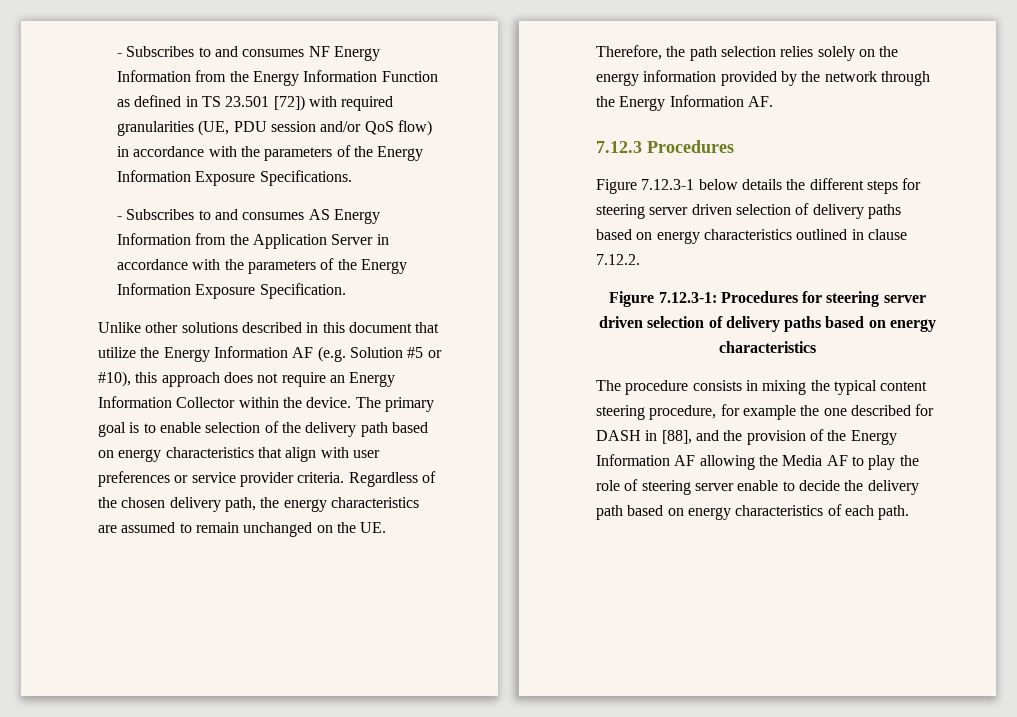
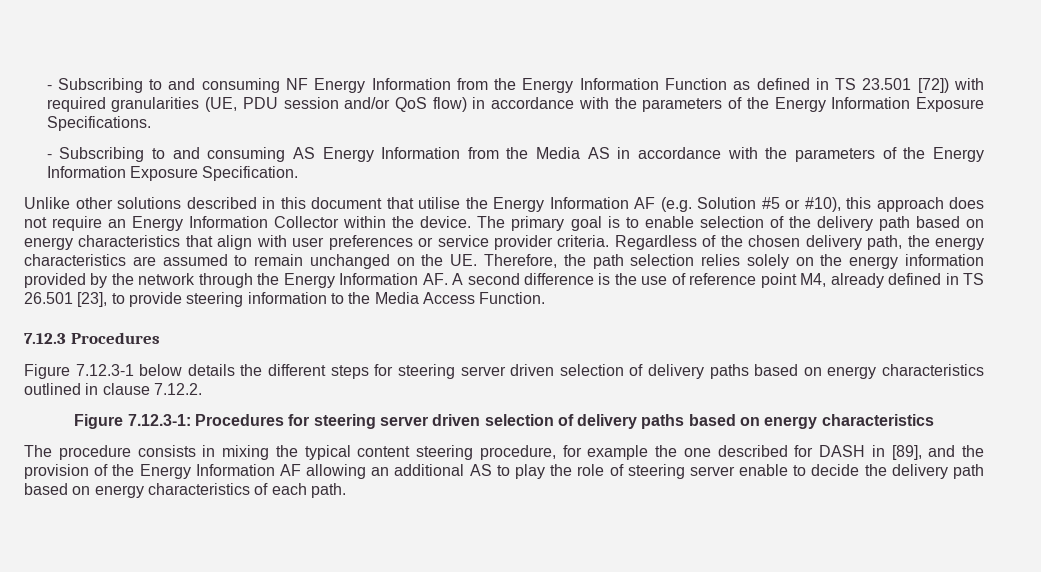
- - Subscribes to and consumes NF Energy Information from the Energy Information Function as defined in TS 23.501 [72]) with required granularities (UE, PDU session and/or QoS flow) in accordance with the parameters of the Energy Information Exposure Specifications.
+ - Subscribing to and consuming NF Energy Information from the Energy Information Function as defined in TS 23.501 [72]) with required granularities (UE, PDU session and/or QoS flow) in accordance with the parameters of the Energy Information Exposure Specifications.
- - Subscribes to and consumes AS Energy Information from the Application Server in accordance with the parameters of the Energy Information Exposure Specification.
+ - Subscribing to and consuming AS Energy Information from the Media AS in accordance with the parameters of the Energy Information Exposure Specification.
- Unlike other solutions described in this document that utilize the Energy Information AF (e.g. Solution #5 or #10), this approach does not require an Energy Information Collector within the device.
+ Unlike other solutions described in this document that utilise the Energy Information AF (e.g. Solution #5 or #10), this approach does not require an Energy Information Collector within the device.
- Regardless of the chosen delivery path, the energy characteristics are assumed to remain unchanged on the UE. Therefore, the path selection relies solely on the energy information provided by the network through the Energy Information AF.
+ Regardless of the chosen delivery path, the energy characteristics are assumed to remain unchanged on the UE. Therefore, the path selection relies solely on the energy information provided by the network through the Energy Information AF. A second difference is the use of reference point M4, already defined in TS 26.501 [23], to provide steering information to the Media Access Function.
- The procedure consists in mixing the typical content steering procedure, for example the one described for DASH in [88], and the provision of the Energy Information AF allowing the Media AF to play the role of steering server enable to decide the delivery path based on energy characteristics of each path.
+ The procedure consists in mixing the typical content steering procedure, for example the one described for DASH in [89], and the provision of the Energy Information AF allowing an additional AS to play the role of steering server enable to decide the delivery path based on energy characteristics of each path.

